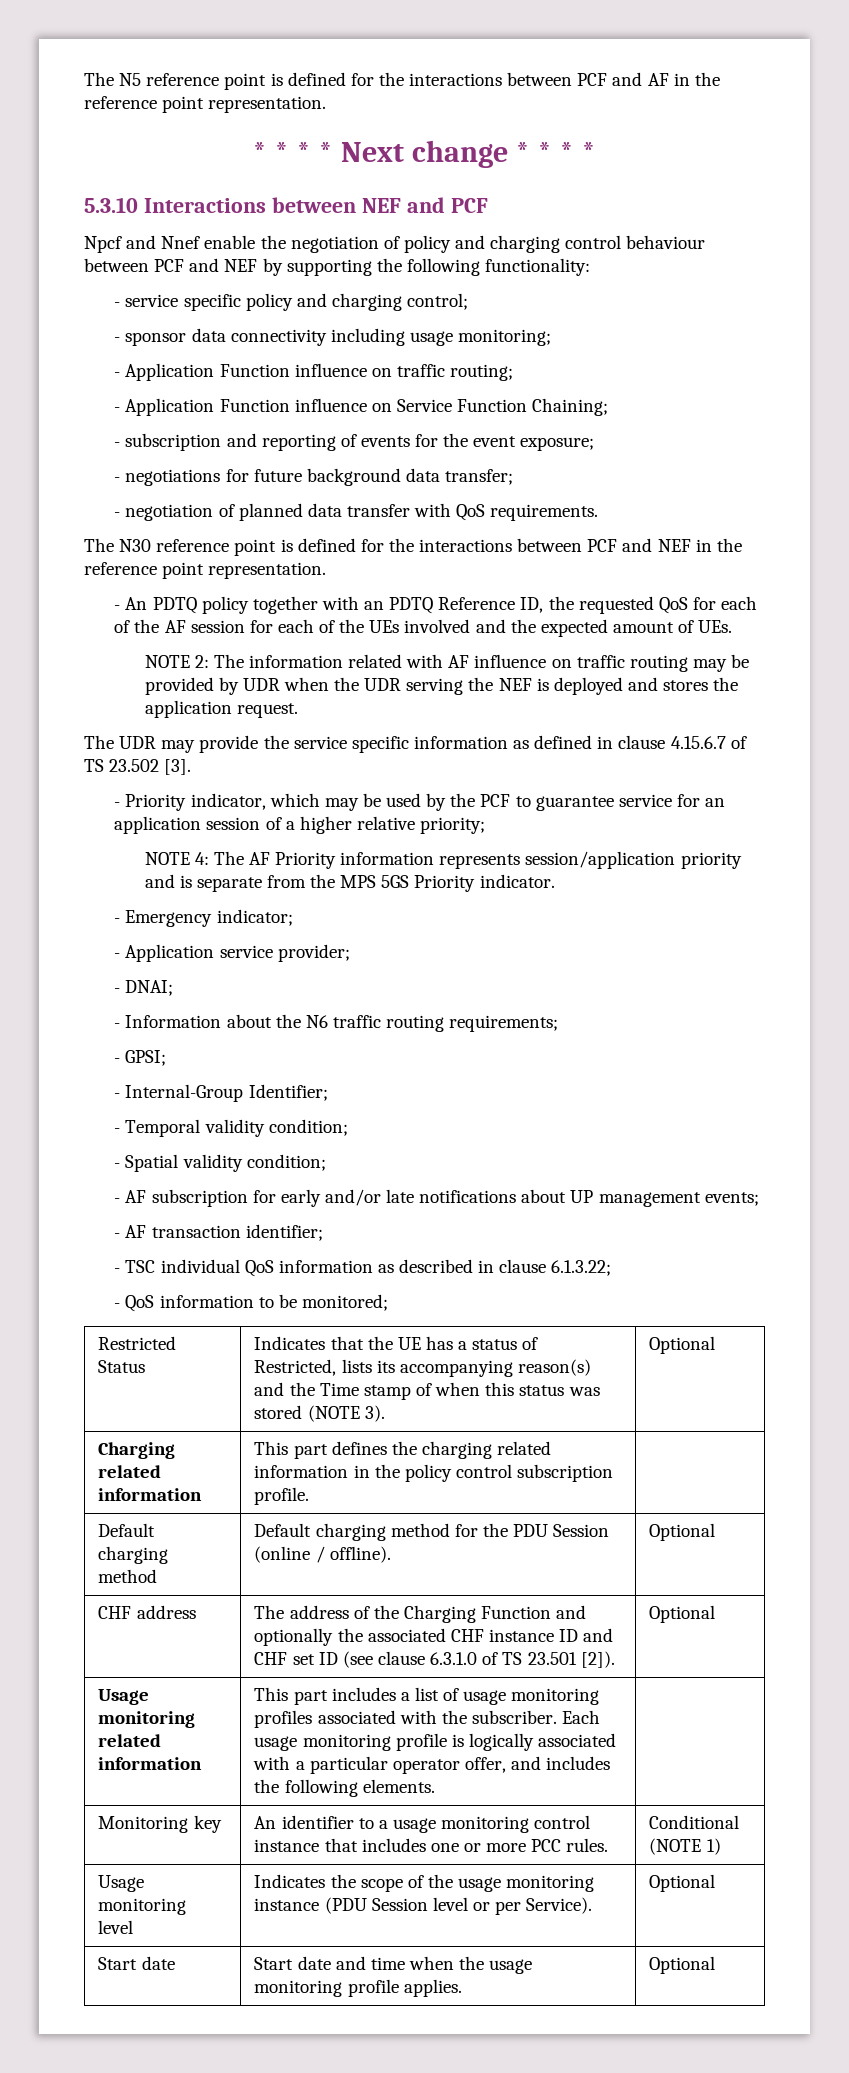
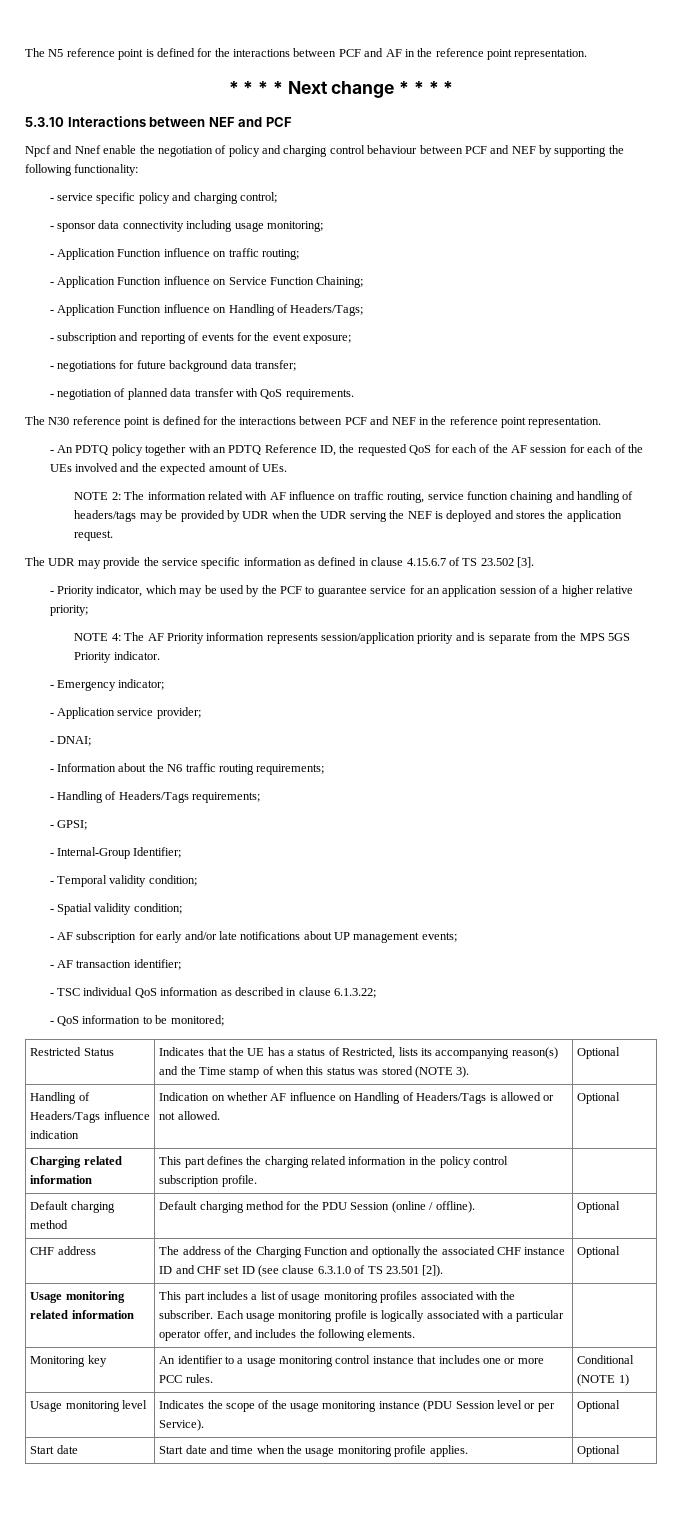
+ - Application Function influence on Handling of Headers/Tags;
- NOTE 2: The information related with AF influence on traffic routing may be provided by UDR when the UDR serving the NEF is deployed and stores the application request.
+ NOTE 2: The information related with AF influence on traffic routing, service function chaining and handling of headers/tags may be provided by UDR when the UDR serving the NEF is deployed and stores the application request.
+ - Handling of Headers/Tags requirements;
+ Handling of Headers/Tags influence indication | Indication on whether AF influence on Handling of Headers/Tags is allowed or not allowed. | Optional

